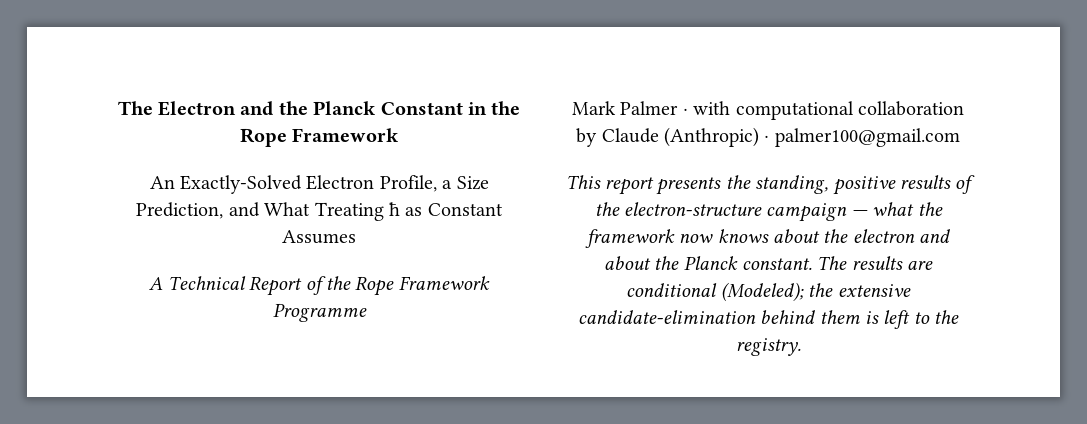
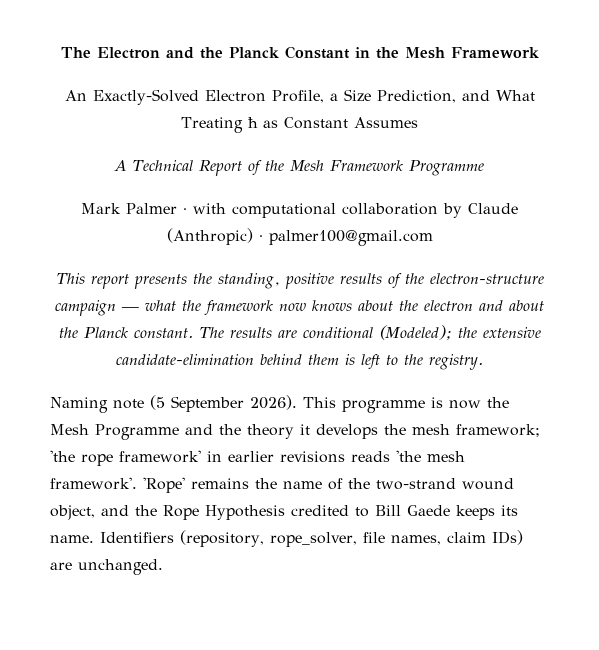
- The Electron and the Planck Constant in the Rope Framework
+ The Electron and the Planck Constant in the Mesh Framework
- A Technical Report of the Rope Framework Programme
+ A Technical Report of the Mesh Framework Programme
+ Naming note (5 September 2026). This programme is now the Mesh Programme and the theory it develops the mesh framework; 'the rope framework' in earlier revisions reads 'the mesh framework'. 'Rope' remains the name of the two-strand wound object, and the Rope Hypothesis credited to Bill Gaede keeps its name. Identifiers (repository, rope_solver, file names, claim IDs) are unchanged.

